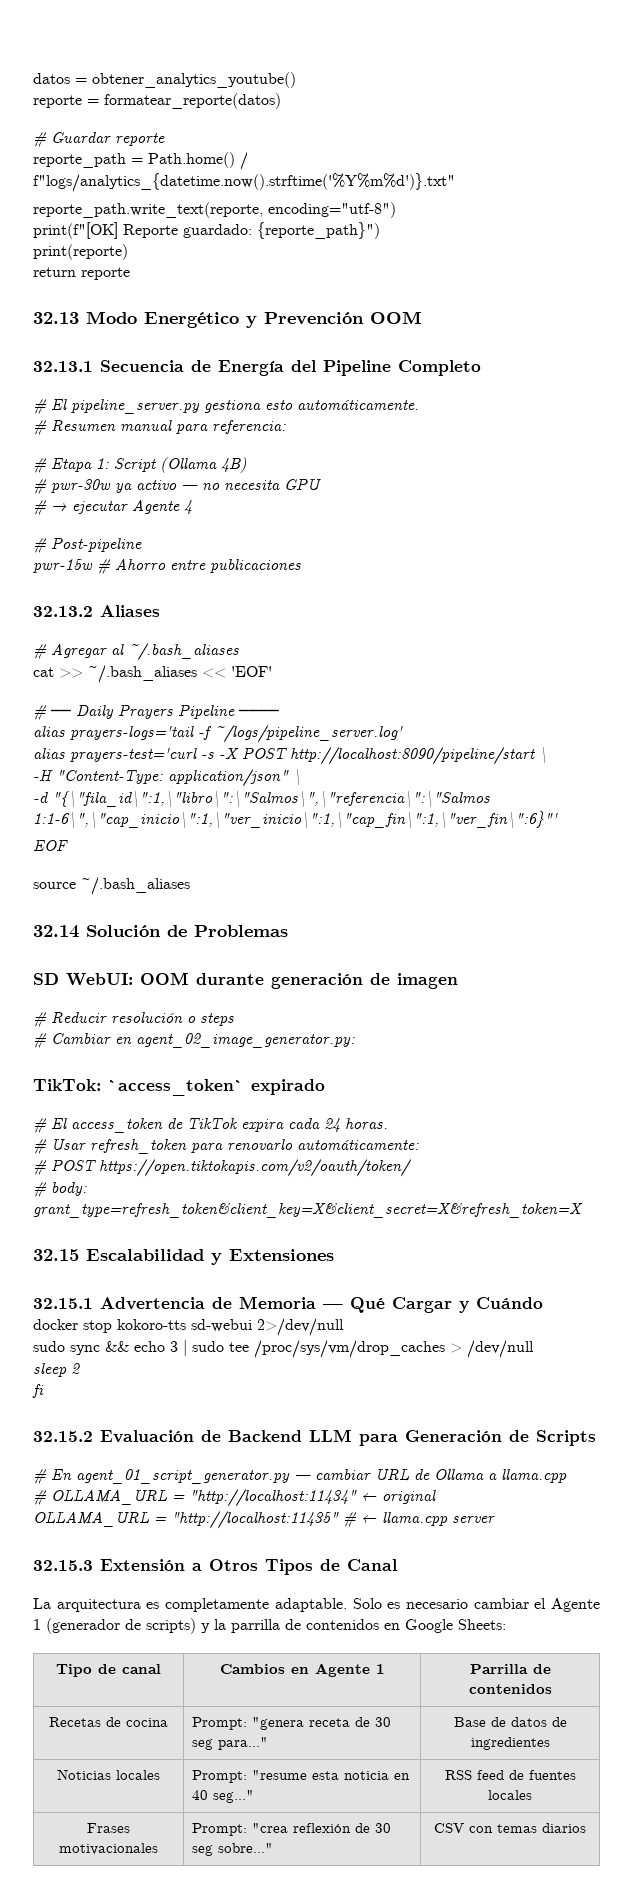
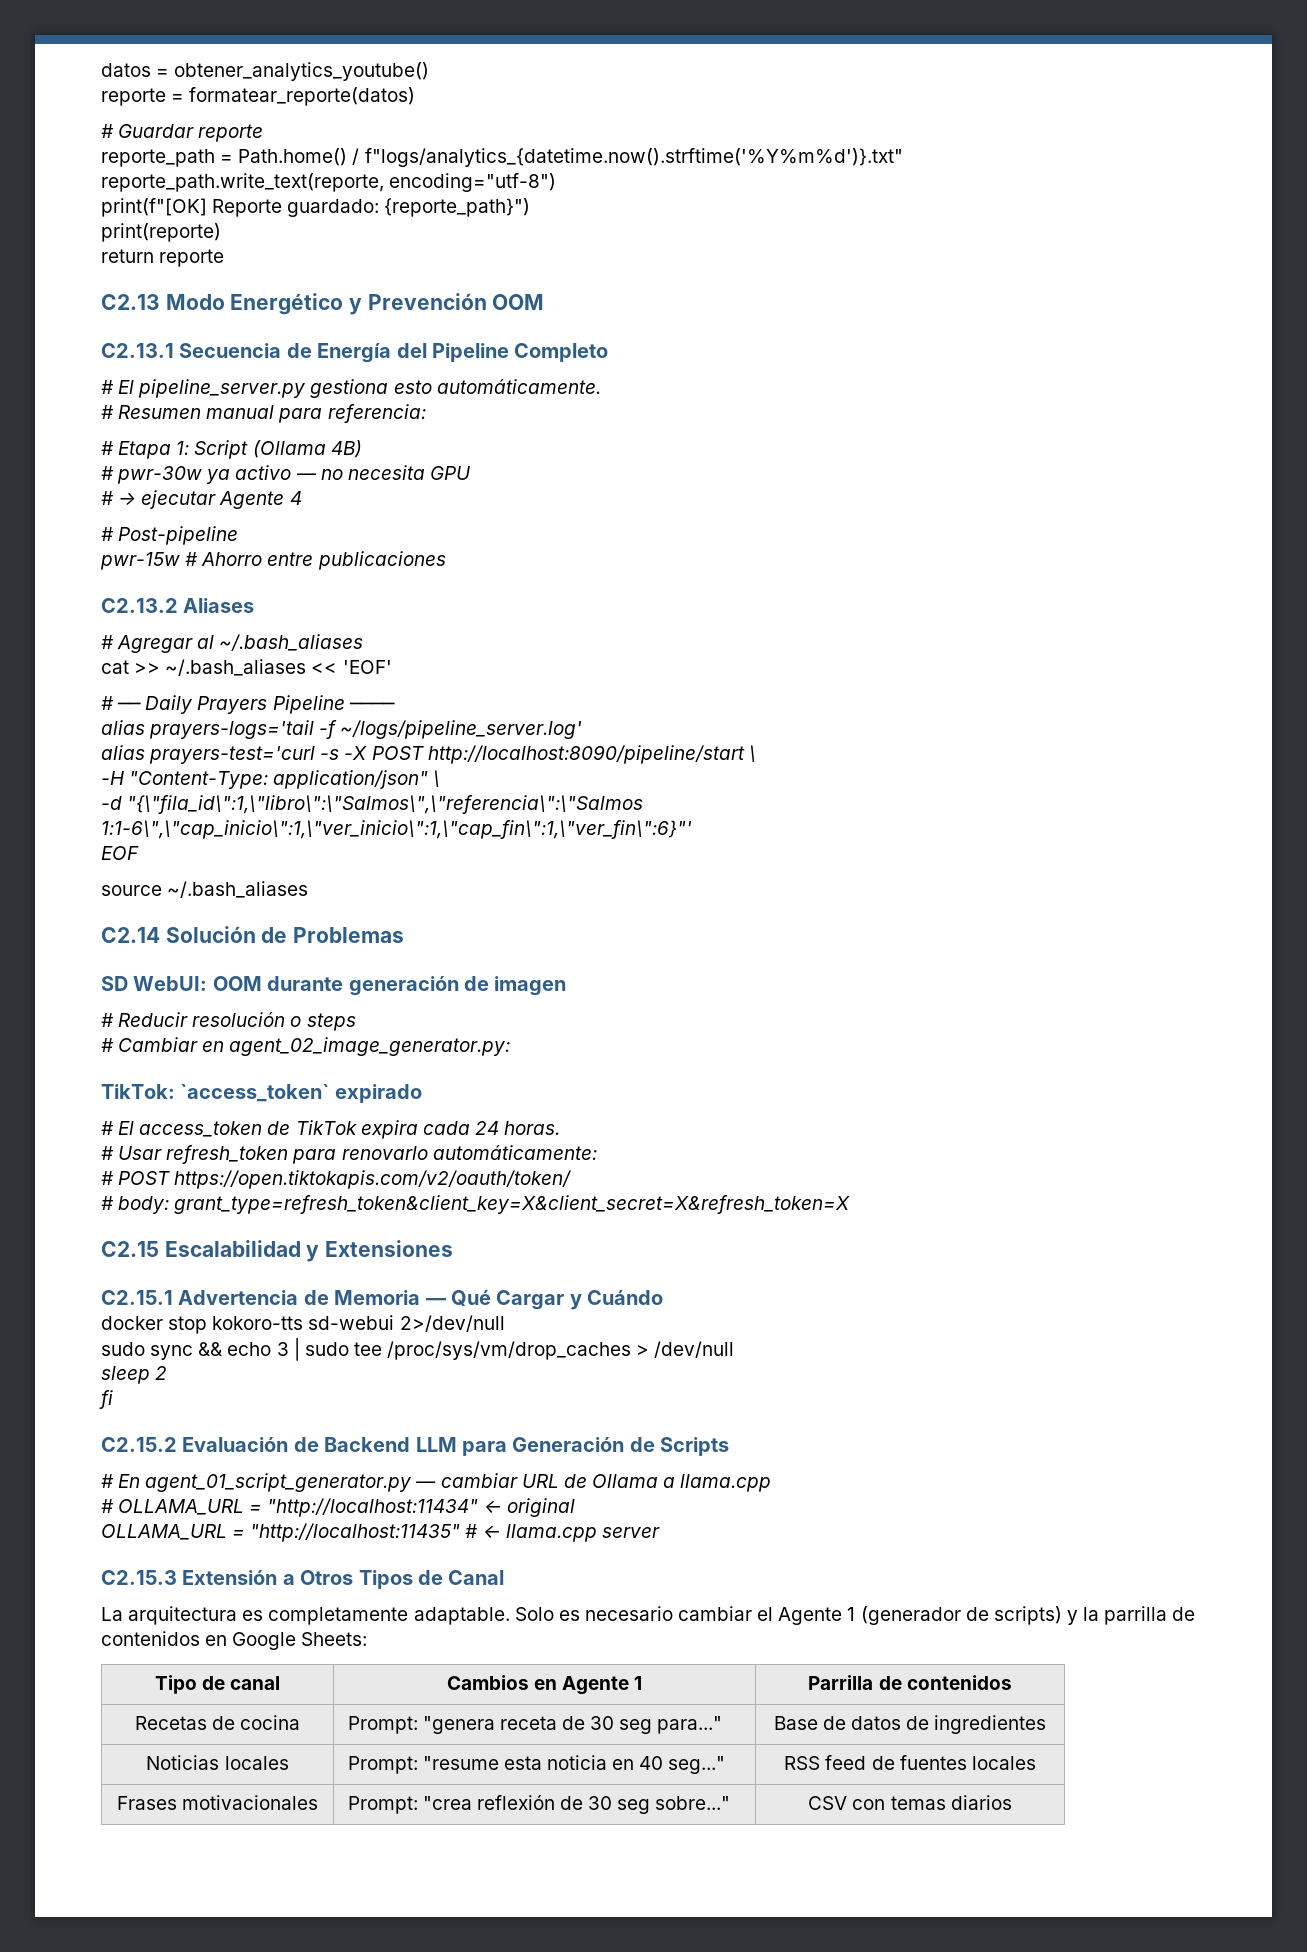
- 32.13 Modo Energético y Prevención OOM
+ C2.13 Modo Energético y Prevención OOM
- 32.13.1 Secuencia de Energía del Pipeline Completo
+ C2.13.1 Secuencia de Energía del Pipeline Completo
- 32.13.2 Aliases
+ C2.13.2 Aliases
- 32.14 Solución de Problemas
+ C2.14 Solución de Problemas
- 32.15 Escalabilidad y Extensiones
+ C2.15 Escalabilidad y Extensiones
- 32.15.1 Advertencia de Memoria — Qué Cargar y Cuándo
+ C2.15.1 Advertencia de Memoria — Qué Cargar y Cuándo
- 32.15.2 Evaluación de Backend LLM para Generación de Scripts
+ C2.15.2 Evaluación de Backend LLM para Generación de Scripts
- 32.15.3 Extensión a Otros Tipos de Canal
+ C2.15.3 Extensión a Otros Tipos de Canal

